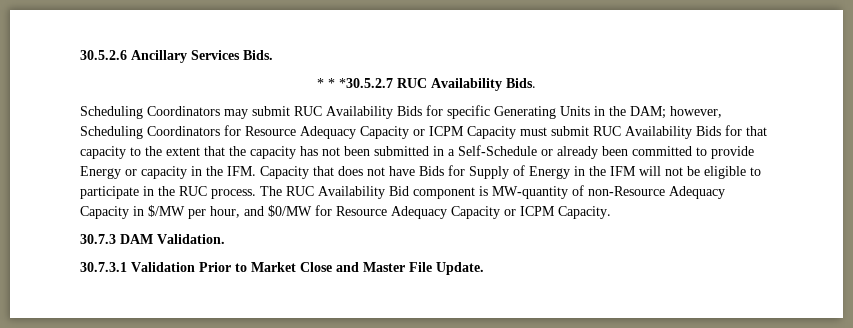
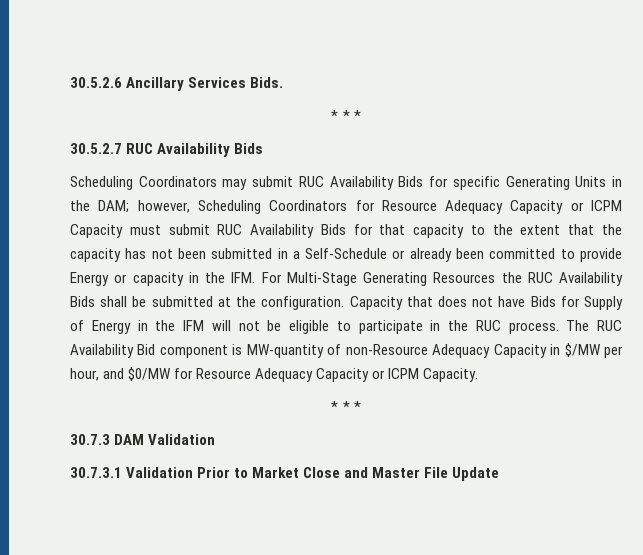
  30.5.2.6 Ancillary Services Bids.
- * * *30.5.2.7 RUC Availability Bids.
+ * * *
+ 30.5.2.7 RUC Availability Bids
- however, Scheduling Coordinators for Resource Adequacy Capacity or ICPM Capacity must submit RUC Availability Bids for that capacity to the extent that the capacity has not been submitted in a Self-Schedule or already been committed to provide Energy or capacity in the IFM. Capacity that does not have Bids for Supply of Energy in the IFM will not be eligible to participate in the RUC process.
+ however, Scheduling Coordinators for Resource Adequacy Capacity or ICPM Capacity must submit RUC Availability Bids for that capacity to the extent that the capacity has not been submitted in a Self-Schedule or already been committed to provide Energy or capacity in the IFM. For Multi-Stage Generating Resources the RUC Availability Bids shall be submitted at the configuration. Capacity that does not have Bids for Supply of Energy in the IFM will not be eligible to participate in the RUC process.
  The RUC Availability Bid component is MW-quantity of non-Resource Adequacy Capacity in $/MW per hour, and $0/MW for Resource Adequacy Capacity or ICPM Capacity.
+ * * *
- 30.7.3 DAM Validation.
+ 30.7.3 DAM Validation
- 30.7.3.1 Validation Prior to Market Close and Master File Update.
+ 30.7.3.1 Validation Prior to Market Close and Master File Update

